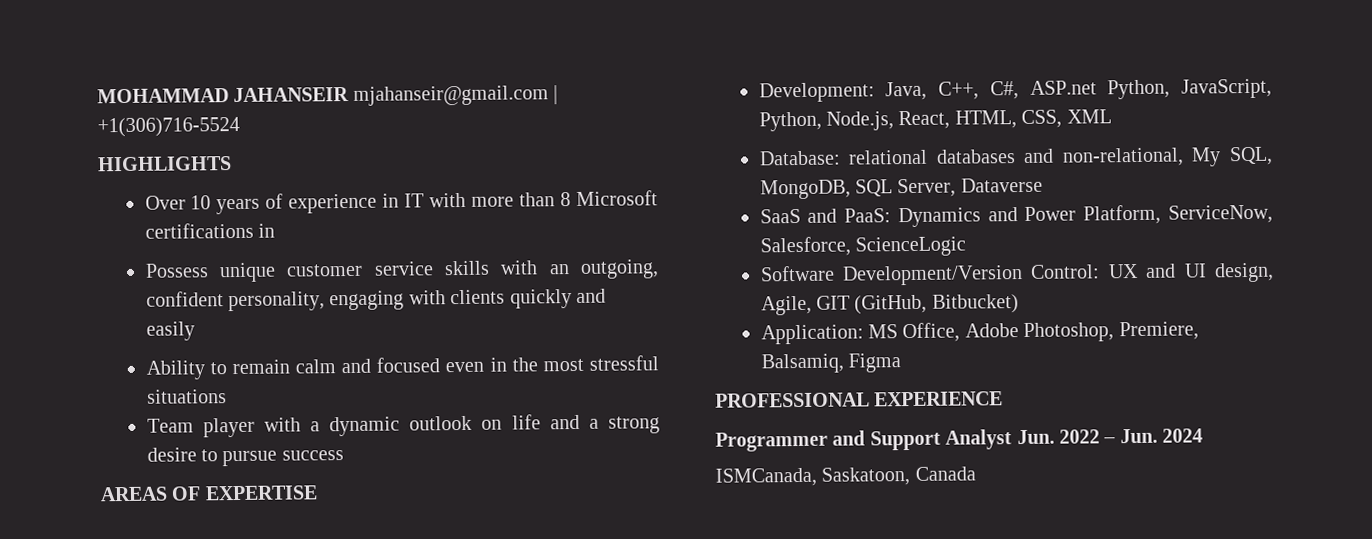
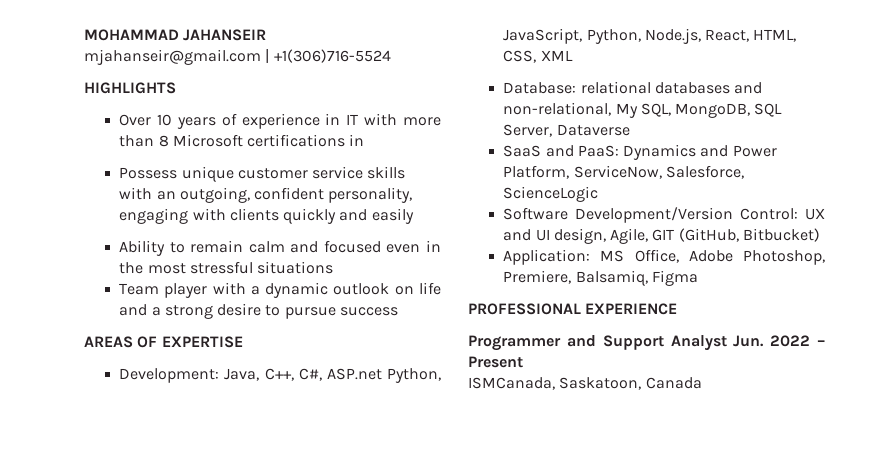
- Programmer and Support Analyst Jun. 2022 – Jun. 2024
+ Programmer and Support Analyst Jun. 2022 – Present

